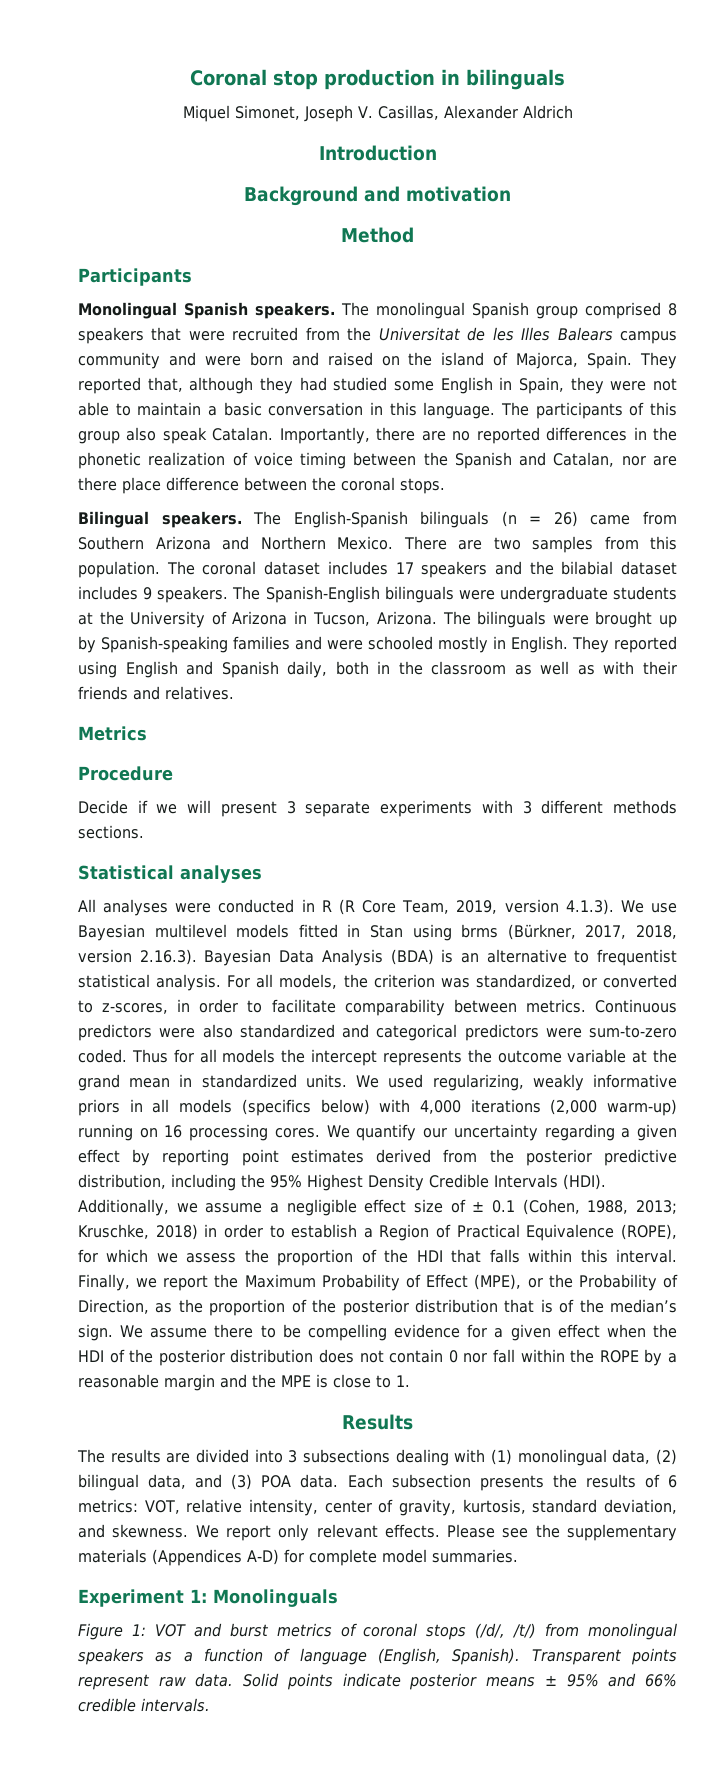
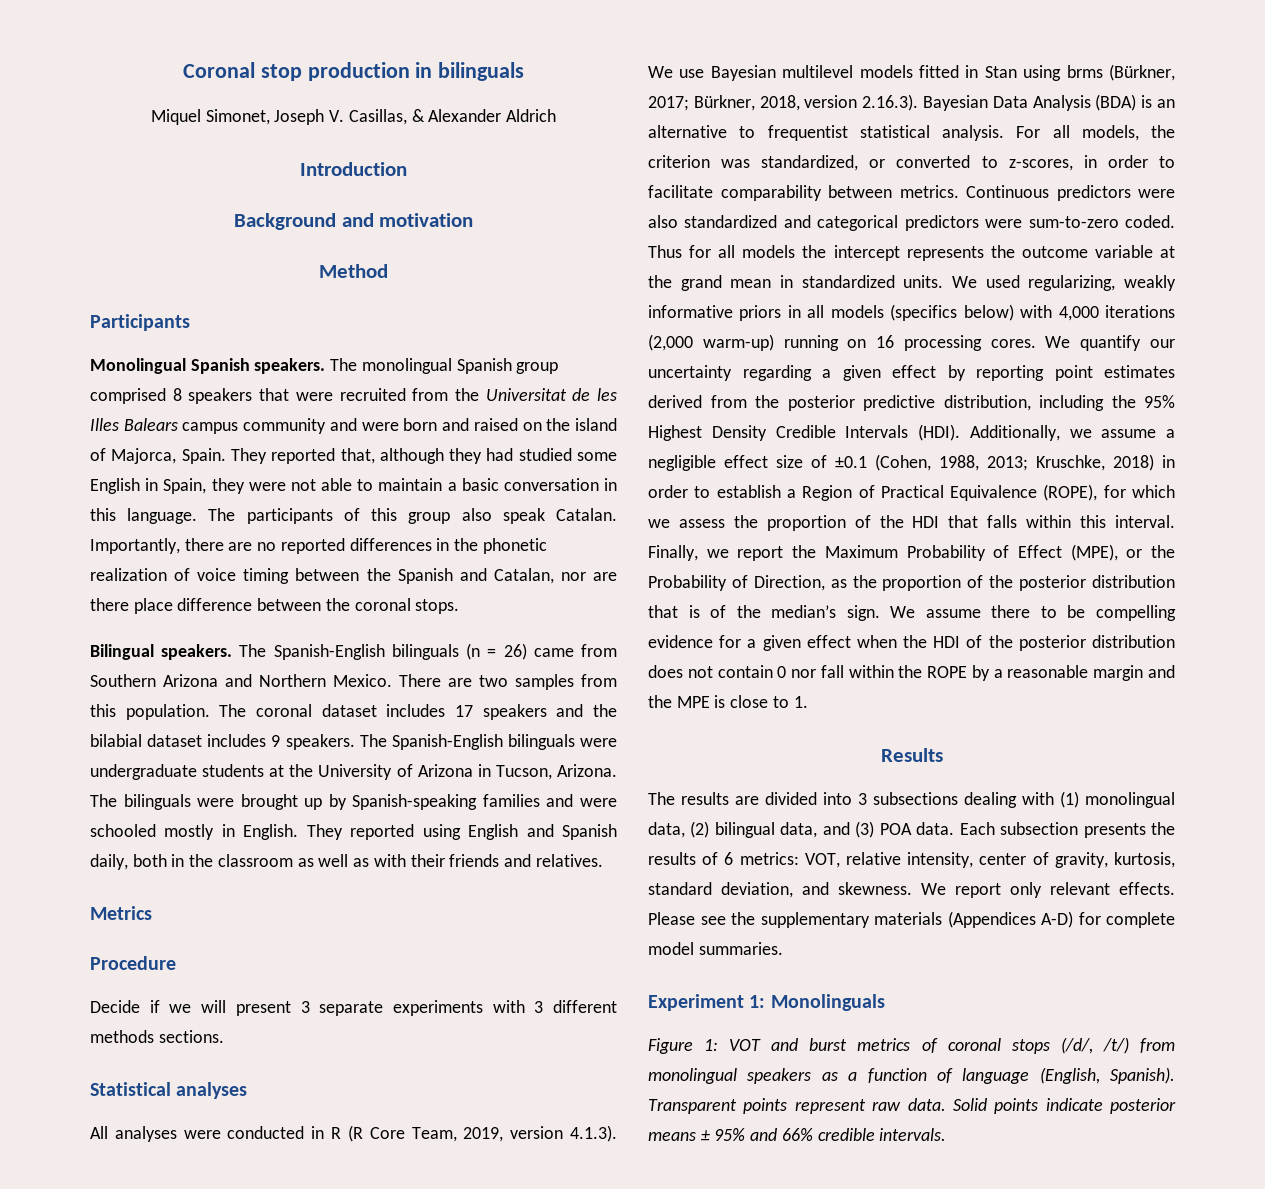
- Miquel Simonet, Joseph V. Casillas, Alexander Aldrich
+ Miquel Simonet, Joseph V. Casillas, & Alexander Aldrich
- The English-Spanish bilinguals (n = 26) came from Southern Arizona and Northern Mexico.
+ The Spanish-English bilinguals (n = 26) came from Southern Arizona and Northern Mexico.
- All analyses were conducted in R (R Core Team, 2019, version 4.1.3). We use Bayesian multilevel models fitted in Stan using brms (Bürkner, 2017, 2018, version 2.16.3). Bayesian Data Analysis (BDA) is an alternative to frequentist statistical analysis.
+ All analyses were conducted in R (R Core Team, 2019, version 4.1.3). We use Bayesian multilevel models fitted in Stan using brms (Bürkner, 2017; Bürkner, 2018, version 2.16.3). Bayesian Data Analysis (BDA) is an alternative to frequentist statistical analysis.
- Additionally, we assume a negligible effect size of ± 0.1 (Cohen, 1988, 2013; Kruschke, 2018) in order to establish a Region of Practical Equivalence (ROPE), for which we assess the proportion of the HDI that falls within this interval.
+ Additionally, we assume a negligible effect size of ±0.1 (Cohen, 1988, 2013; Kruschke, 2018) in order to establish a Region of Practical Equivalence (ROPE), for which we assess the proportion of the HDI that falls within this interval.

